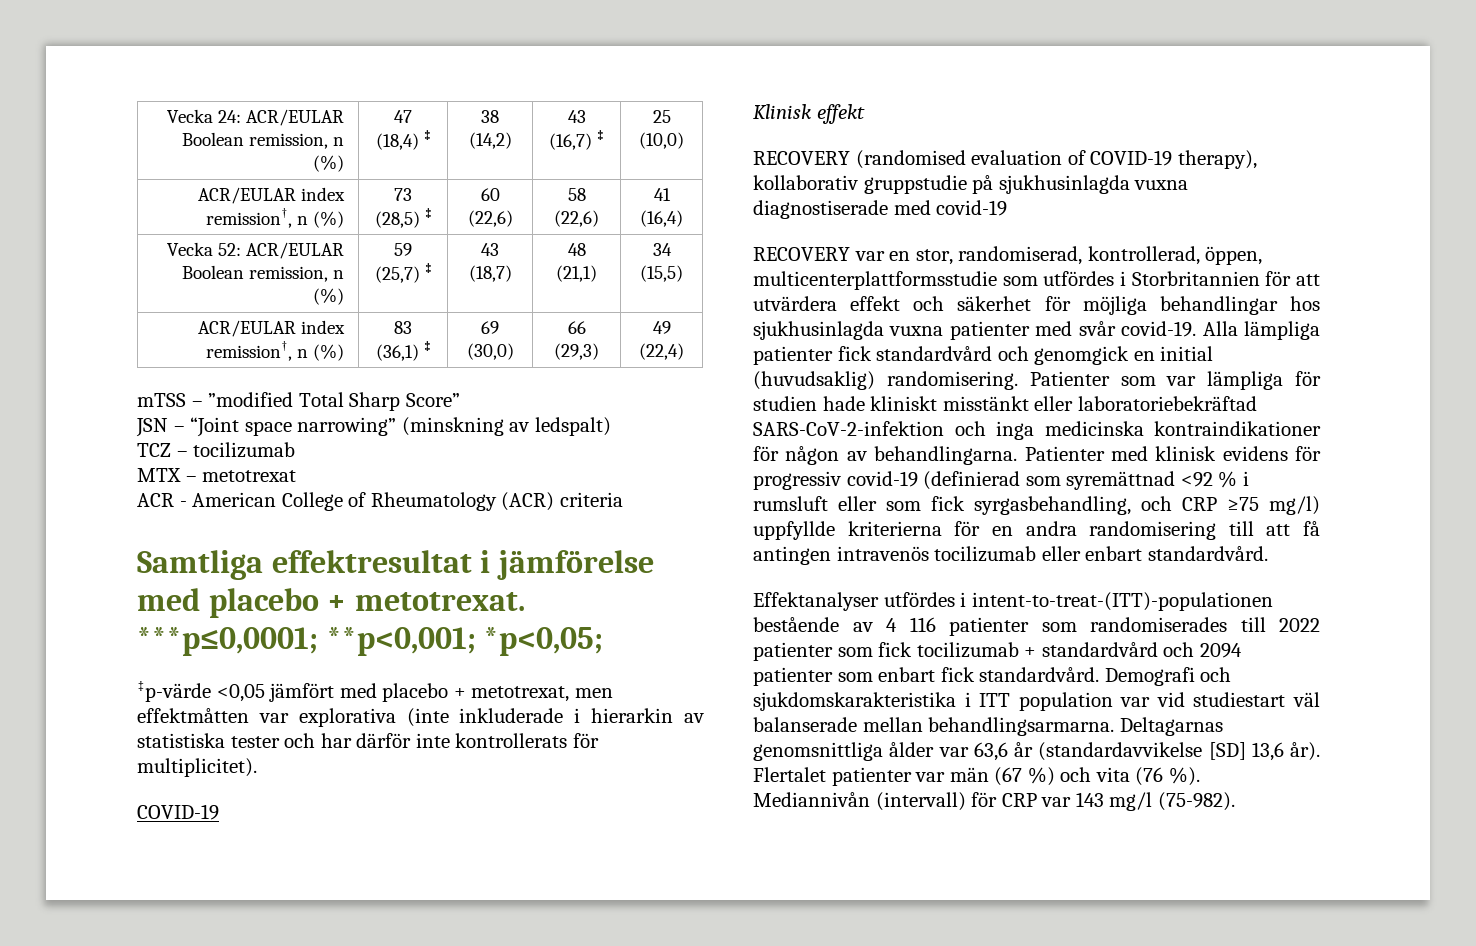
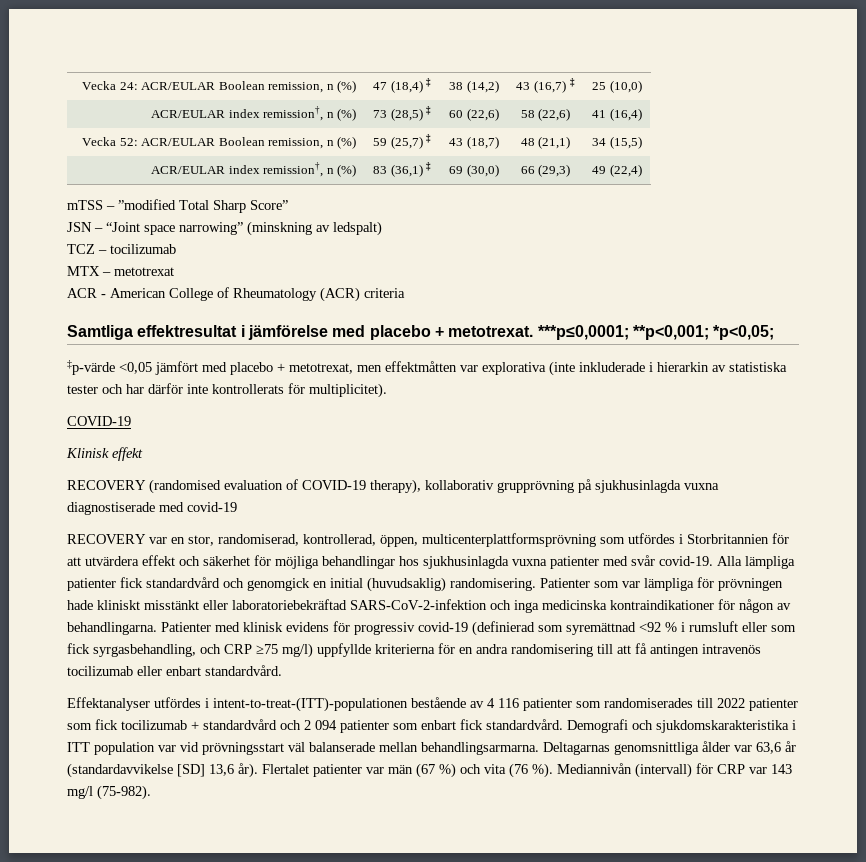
- RECOVERY (randomised evaluation of COVID-19 therapy), kollaborativ gruppstudie på sjukhusinlagda vuxna diagnostiserade med covid-19
+ RECOVERY (randomised evaluation of COVID-19 therapy), kollaborativ grupprövning på sjukhusinlagda vuxna diagnostiserade med covid-19
- RECOVERY var en stor, randomiserad, kontrollerad, öppen, multicenterplattformsstudie som utfördes i Storbritannien för att utvärdera effekt och säkerhet för möjliga behandlingar hos sjukhusinlagda vuxna patienter med svår covid-19.
+ RECOVERY var en stor, randomiserad, kontrollerad, öppen, multicenterplattformsprövning som utfördes i Storbritannien för att utvärdera effekt och säkerhet för möjliga behandlingar hos sjukhusinlagda vuxna patienter med svår covid-19.
- Patienter som var lämpliga för studien hade kliniskt misstänkt eller laboratoriebekräftad SARS-CoV-2-infektion och inga medicinska kontraindikationer för någon av behandlingarna.
+ Patienter som var lämpliga för prövningen hade kliniskt misstänkt eller laboratoriebekräftad SARS-CoV-2-infektion och inga medicinska kontraindikationer för någon av behandlingarna.
- Effektanalyser utfördes i intent-to-treat-(ITT)-populationen bestående av 4 116 patienter som randomiserades till 2022 patienter som fick tocilizumab + standardvård och 2094 patienter som enbart fick standardvård.
+ Effektanalyser utfördes i intent-to-treat-(ITT)-populationen bestående av 4 116 patienter som randomiserades till 2022 patienter som fick tocilizumab + standardvård och 2 094 patienter som enbart fick standardvård.
- Demografi och sjukdomskarakteristika i ITT population var vid studiestart väl balanserade mellan behandlingsarmarna.
+ Demografi och sjukdomskarakteristika i ITT population var vid prövningsstart väl balanserade mellan behandlingsarmarna.

